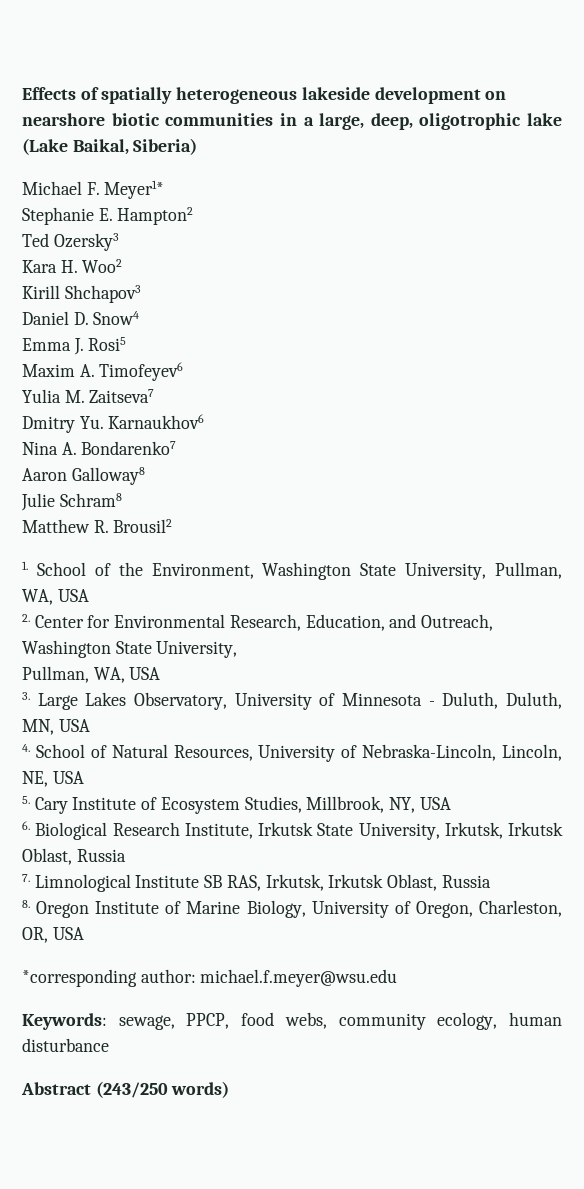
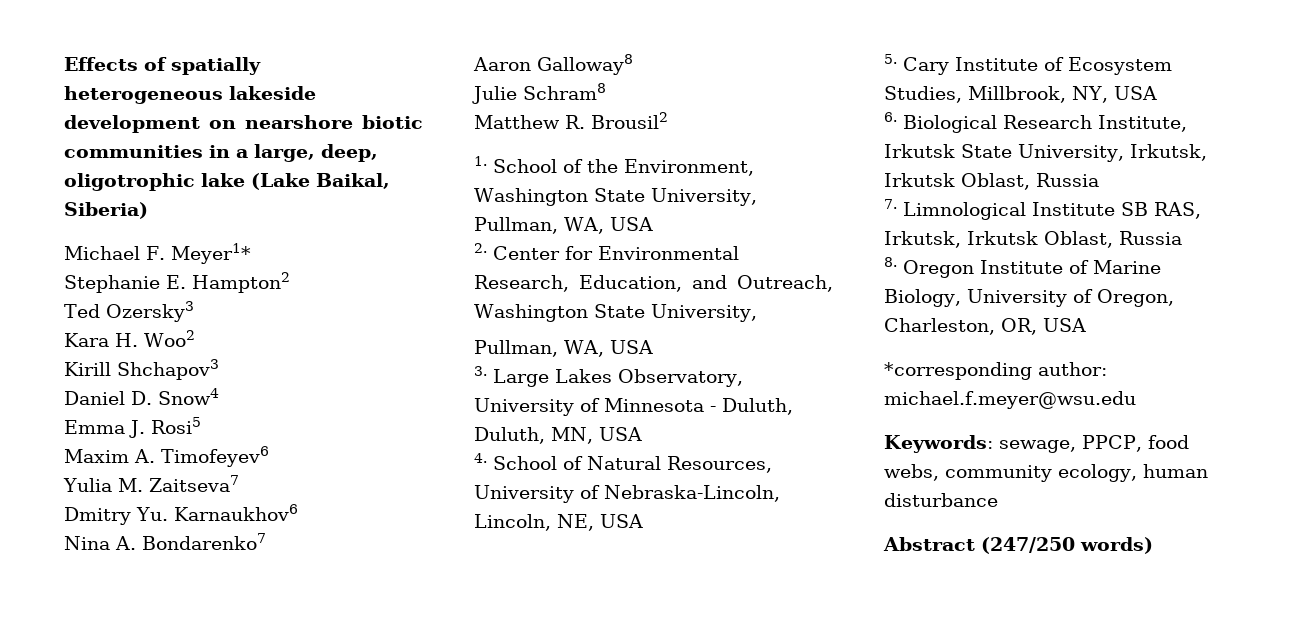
- Abstract (243/250 words)
+ Abstract (247/250 words)

